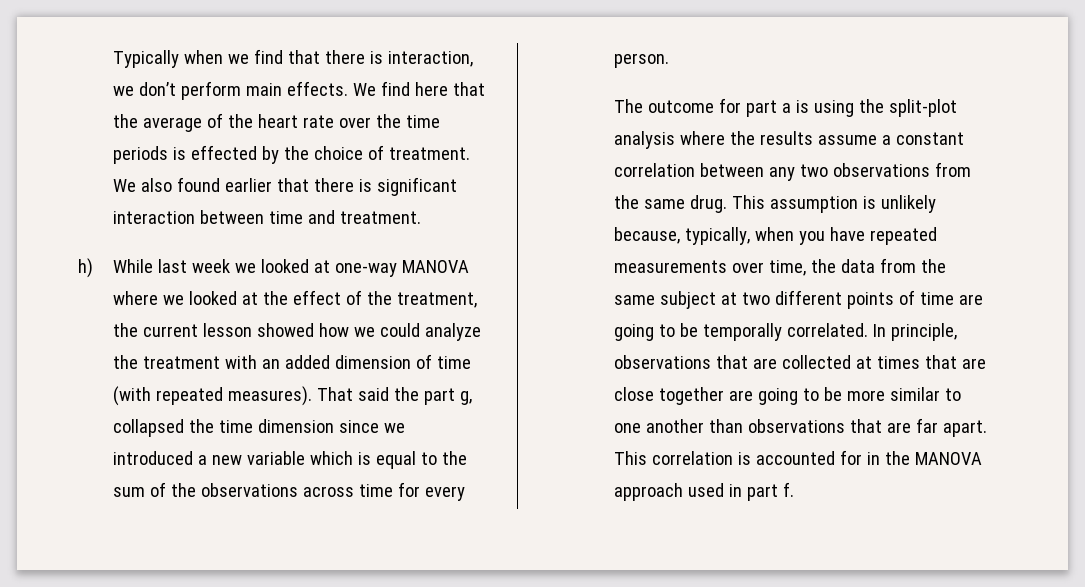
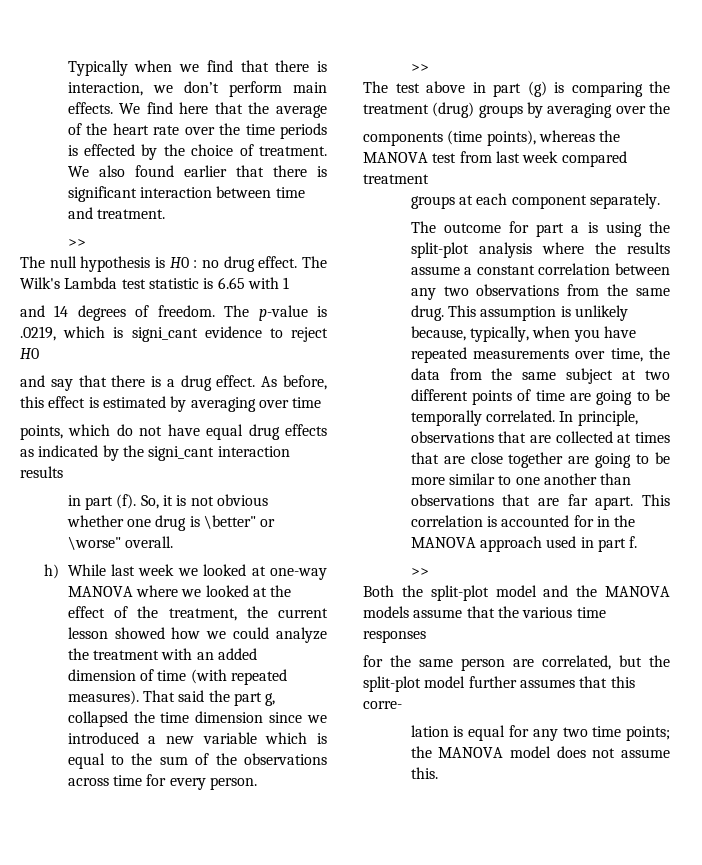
  We also found earlier that there is significant interaction between time and treatment.
+ >>
+ The null hypothesis is H0 : no drug effect. The Wilk's Lambda test statistic is 6.65 with 1
+ and 14 degrees of freedom. The p-value is .0219, which is signi_cant evidence to reject H0
+ and say that there is a drug effect. As before, this effect is estimated by averaging over time
+ points, which do not have equal drug effects as indicated by the signi_cant interaction results
+ in part (f). So, it is not obvious whether one drug is \better" or \worse" overall.
  That said the part g, collapsed the time dimension since we introduced a new variable which is equal to the sum of the observations across time for every person.
+ >>
+ The test above in part (g) is comparing the treatment (drug) groups by averaging over the
+ components (time points), whereas the MANOVA test from last week compared treatment
+ groups at each component separately.
  This correlation is accounted for in the MANOVA approach used in part f.
+ >>
+ Both the split-plot model and the MANOVA models assume that the various time responses
+ for the same person are correlated, but the split-plot model further assumes that this corre-
+ lation is equal for any two time points; the MANOVA model does not assume this.

